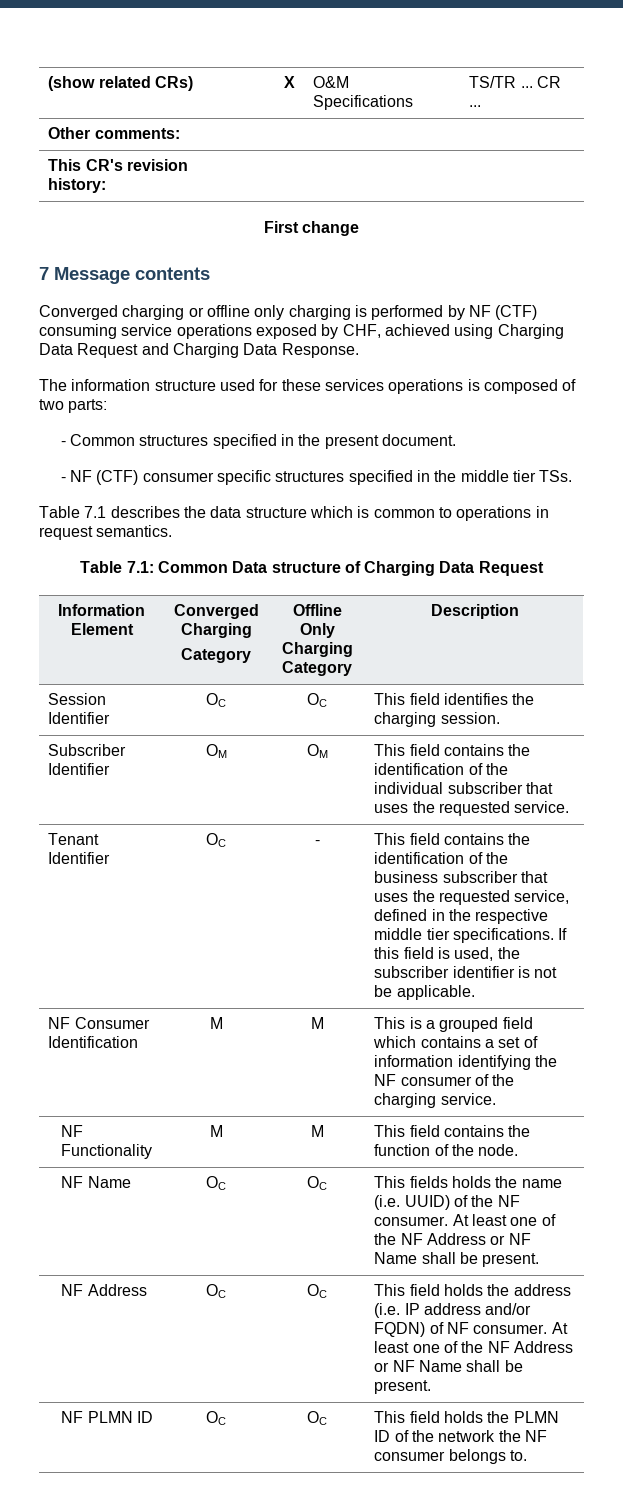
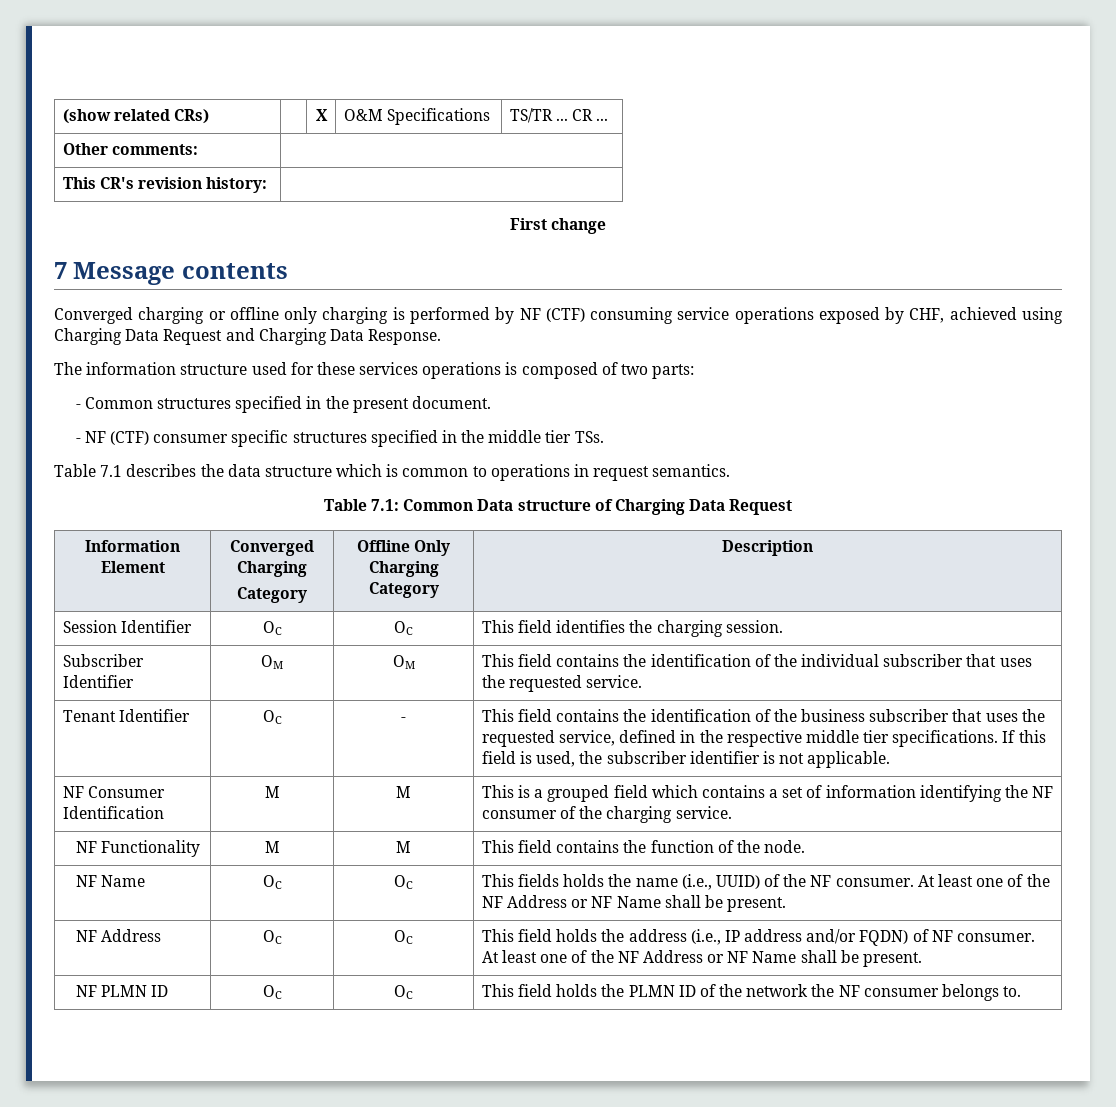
- Tenant Identifier | OC | - | This field contains the identification of the business subscriber that uses the requested service, defined in the respective middle tier specifications. If this field is used, the subscriber identifier is not be applicable.
+ Tenant Identifier | OC | - | This field contains the identification of the business subscriber that uses the requested service, defined in the respective middle tier specifications. If this field is used, the subscriber identifier is not applicable.
- NF Name | OC | OC | This fields holds the name (i.e. UUID) of the NF consumer. At least one of the NF Address or NF Name shall be present.
+ NF Name | OC | OC | This fields holds the name (i.e., UUID) of the NF consumer. At least one of the NF Address or NF Name shall be present.
- NF Address | OC | OC | This field holds the address (i.e. IP address and/or FQDN) of NF consumer. At least one of the NF Address or NF Name shall be present.
+ NF Address | OC | OC | This field holds the address (i.e., IP address and/or FQDN) of NF consumer. At least one of the NF Address or NF Name shall be present.

